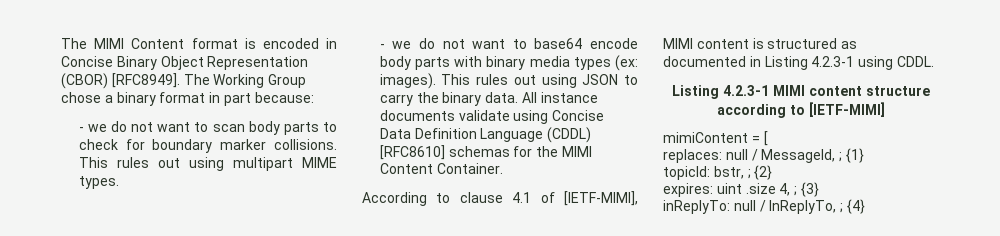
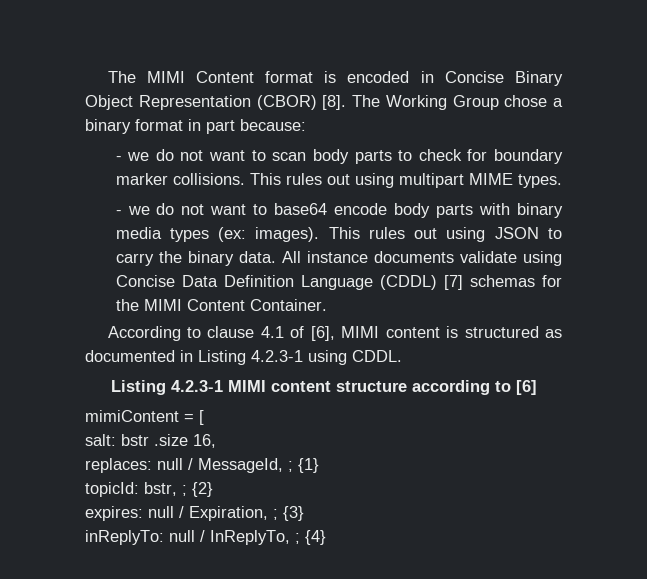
- The MIMI Content format is encoded in Concise Binary Object Representation (CBOR) [RFC8949].
+ The MIMI Content format is encoded in Concise Binary Object Representation (CBOR) [8].
- All instance documents validate using Concise Data Definition Language (CDDL) [RFC8610] schemas for the MIMI Content Container.
+ All instance documents validate using Concise Data Definition Language (CDDL) [7] schemas for the MIMI Content Container.
- According to clause 4.1 of [IETF-MIMI], MIMI content is structured as documented in Listing 4.2.3-1 using CDDL.
+ According to clause 4.1 of [6], MIMI content is structured as documented in Listing 4.2.3-1 using CDDL.
- Listing 4.2.3-1 MIMI content structure according to [IETF-MIMI]
+ Listing 4.2.3-1 MIMI content structure according to [6]
+ salt: bstr .size 16,
- expires: uint .size 4, ; {3}
+ expires: null / Expiration, ; {3}

